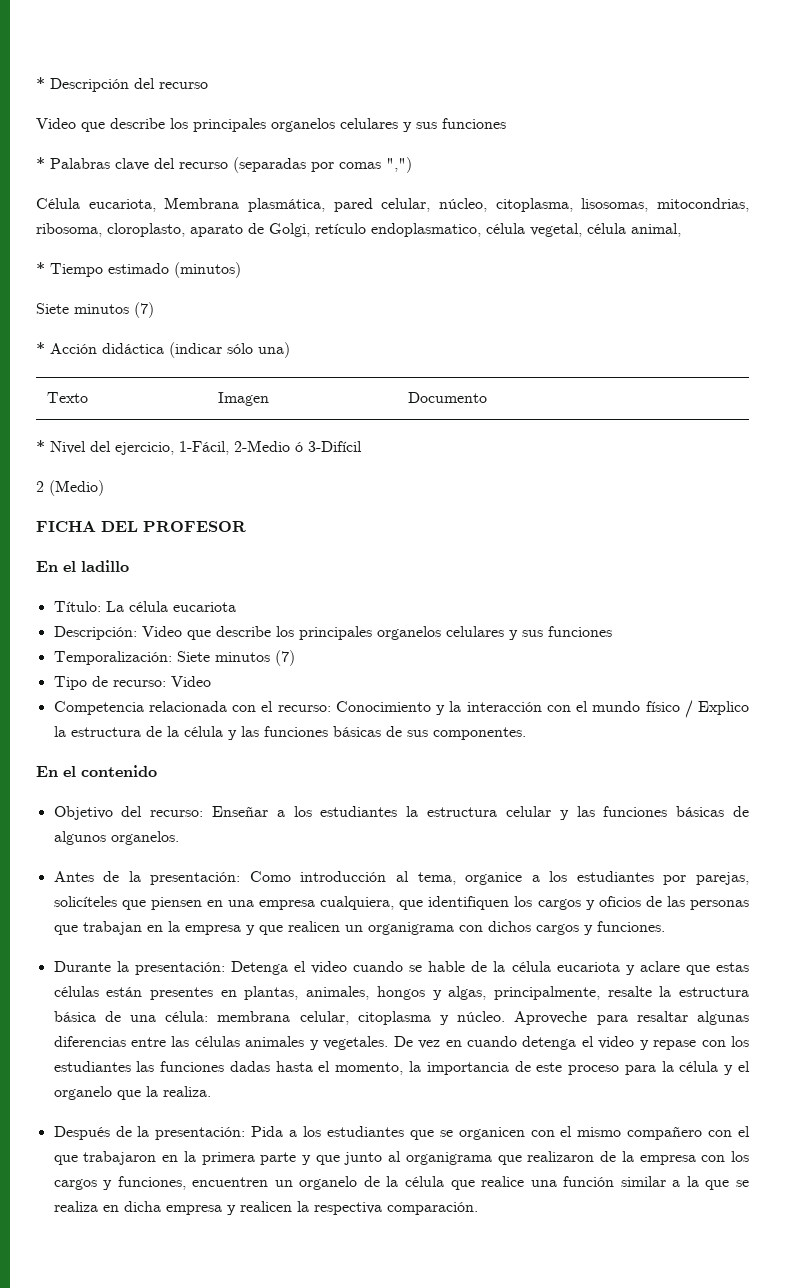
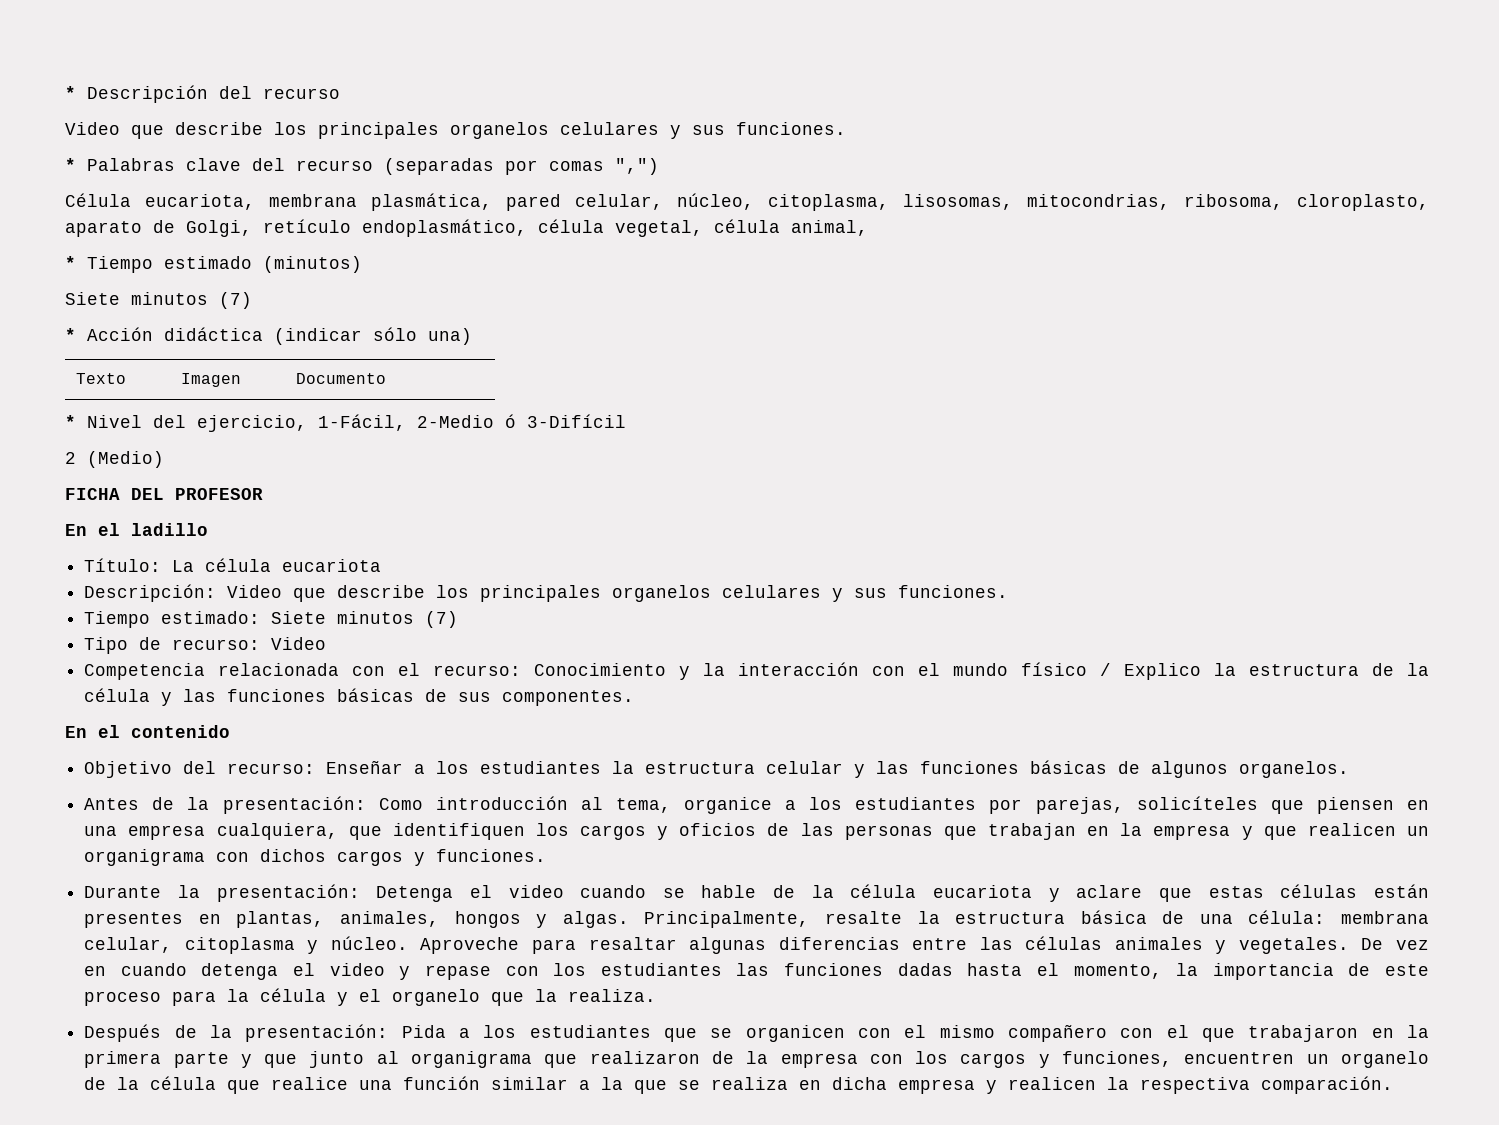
  * Descripción del recurso
- Video que describe los principales organelos celulares y sus funciones
+ Video que describe los principales organelos celulares y sus funciones.
- Célula eucariota, Membrana plasmática, pared celular, núcleo, citoplasma, lisosomas, mitocondrias, ribosoma, cloroplasto, aparato de Golgi, retículo endoplasmatico, célula vegetal, célula animal,
+ Célula eucariota, membrana plasmática, pared celular, núcleo, citoplasma, lisosomas, mitocondrias, ribosoma, cloroplasto, aparato de Golgi, retículo endoplasmático, célula vegetal, célula animal,
- Descripción: Video que describe los principales organelos celulares y sus funciones
- Temporalización: Siete minutos (7)
+ Descripción: Video que describe los principales organelos celulares y sus funciones.
+ Tiempo estimado: Siete minutos (7)
- Durante la presentación: Detenga el video cuando se hable de la célula eucariota y aclare que estas células están presentes en plantas, animales, hongos y algas, principalmente, resalte la estructura básica de una célula: membrana celular, citoplasma y núcleo.
+ Durante la presentación: Detenga el video cuando se hable de la célula eucariota y aclare que estas células están presentes en plantas, animales, hongos y algas. Principalmente, resalte la estructura básica de una célula: membrana celular, citoplasma y núcleo.

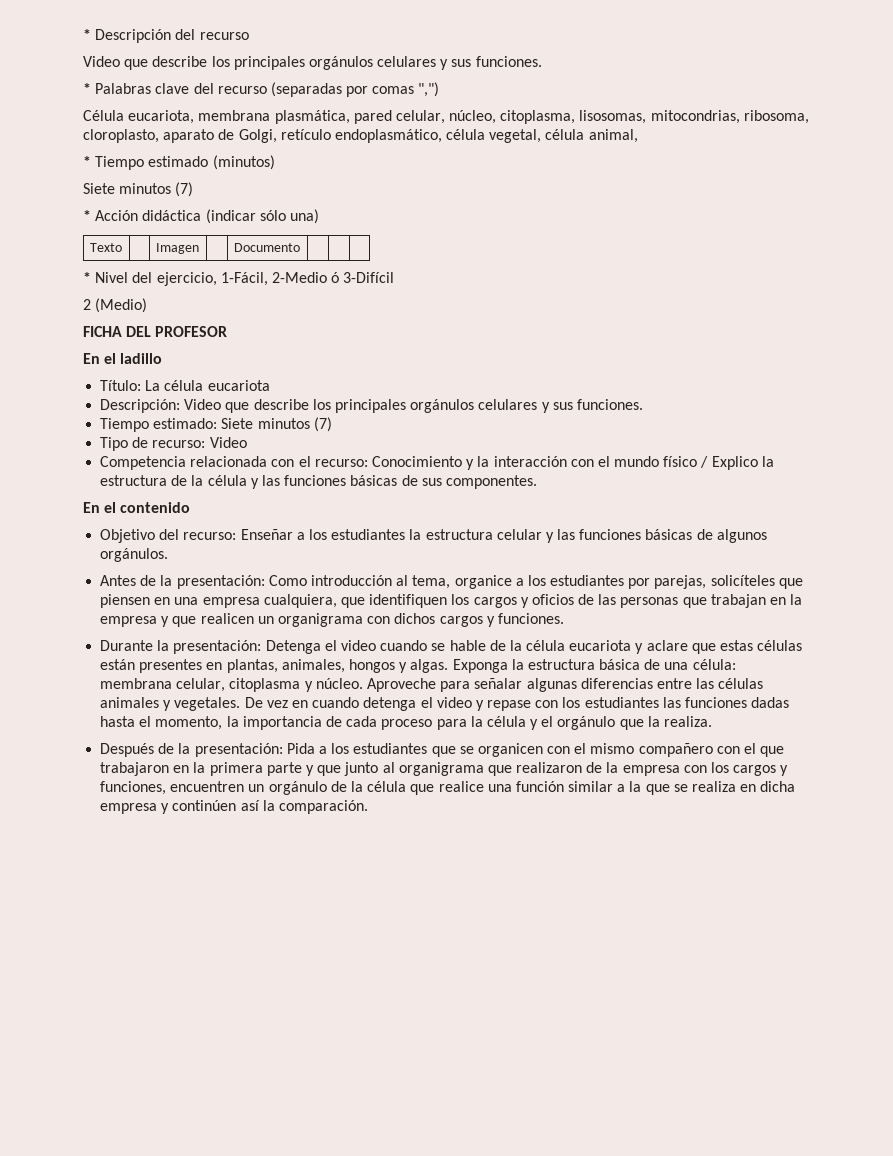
  * Descripción del recurso
- Video que describe los principales organelos celulares y sus funciones.
+ Video que describe los principales orgánulos celulares y sus funciones.
- Descripción: Video que describe los principales organelos celulares y sus funciones.
+ Descripción: Video que describe los principales orgánulos celulares y sus funciones.
- Objetivo del recurso: Enseñar a los estudiantes la estructura celular y las funciones básicas de algunos organelos.
+ Objetivo del recurso: Enseñar a los estudiantes la estructura celular y las funciones básicas de algunos orgánulos.
- Principalmente, resalte la estructura básica de una célula: membrana celular, citoplasma y núcleo.
+ Exponga la estructura básica de una célula: membrana celular, citoplasma y núcleo.
- Aproveche para resaltar algunas diferencias entre las células animales y vegetales.
+ Aproveche para señalar algunas diferencias entre las células animales y vegetales.
- De vez en cuando detenga el video y repase con los estudiantes las funciones dadas hasta el momento, la importancia de este proceso para la célula y el organelo que la realiza.
+ De vez en cuando detenga el video y repase con los estudiantes las funciones dadas hasta el momento, la importancia de cada proceso para la célula y el orgánulo que la realiza.
- Después de la presentación: Pida a los estudiantes que se organicen con el mismo compañero con el que trabajaron en la primera parte y que junto al organigrama que realizaron de la empresa con los cargos y funciones, encuentren un organelo de la célula que realice una función similar a la que se realiza en dicha empresa y realicen la respectiva comparación.
+ Después de la presentación: Pida a los estudiantes que se organicen con el mismo compañero con el que trabajaron en la primera parte y que junto al organigrama que realizaron de la empresa con los cargos y funciones, encuentren un orgánulo de la célula que realice una función similar a la que se realiza en dicha empresa y continúen así la comparación.

